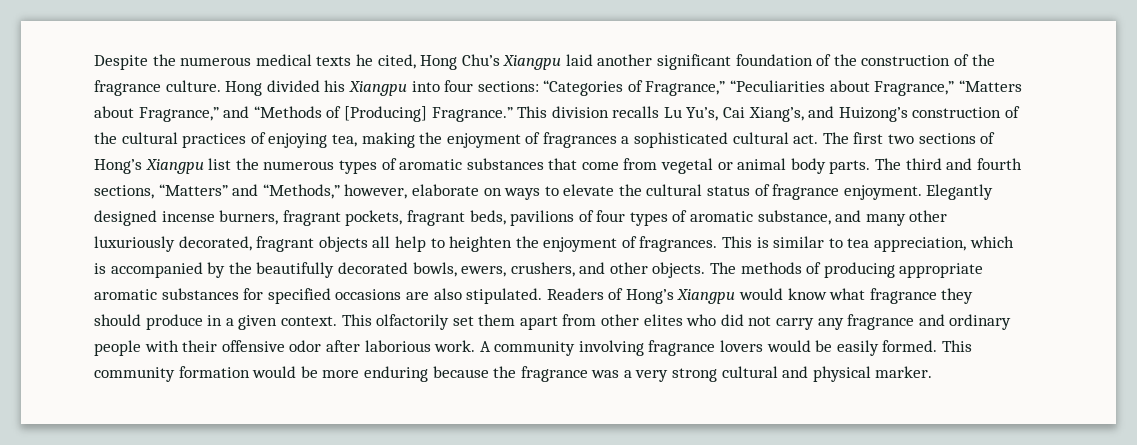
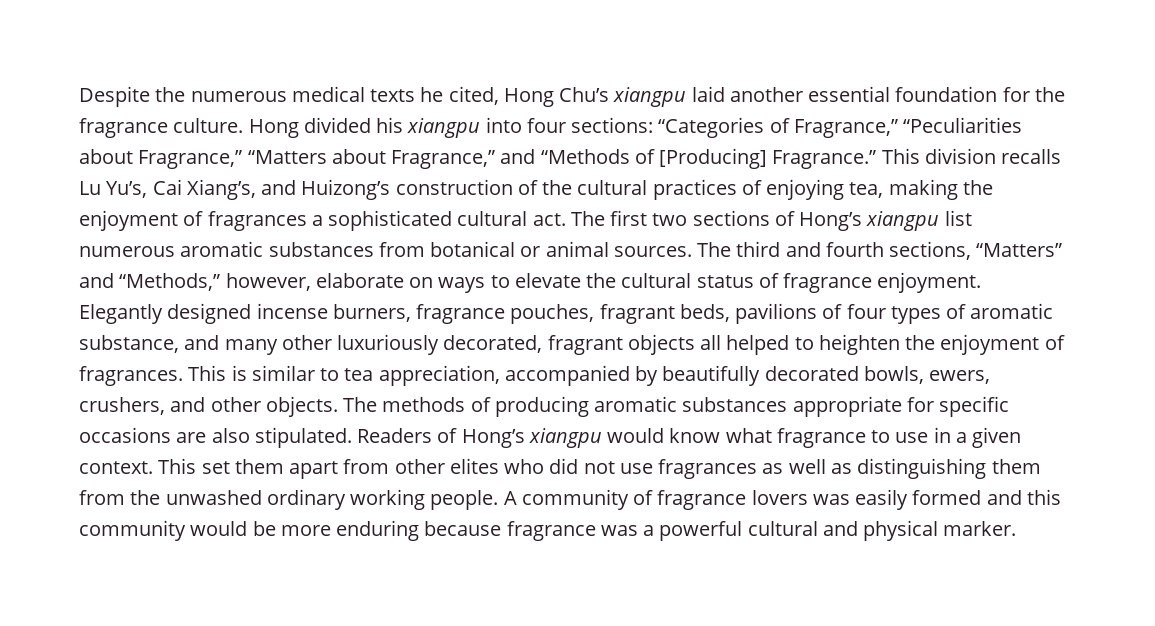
- Despite the numerous medical texts he cited, Hong Chu’s Xiangpu laid another significant foundation of the construction of the fragrance culture.
+ Despite the numerous medical texts he cited, Hong Chu’s xiangpu laid another essential foundation for the fragrance culture.
- Hong divided his Xiangpu into four sections: “Categories of Fragrance,” “Peculiarities about Fragrance,” “Matters about Fragrance,” and “Methods of [Producing] Fragrance.”
+ Hong divided his xiangpu into four sections: “Categories of Fragrance,” “Peculiarities about Fragrance,” “Matters about Fragrance,” and “Methods of [Producing] Fragrance.”
- The first two sections of Hong’s Xiangpu list the numerous types of aromatic substances that come from vegetal or animal body parts.
+ The first two sections of Hong’s xiangpu list numerous aromatic substances from botanical or animal sources.
- Elegantly designed incense burners, fragrant pockets, fragrant beds, pavilions of four types of aromatic substance, and many other luxuriously decorated, fragrant objects all help to heighten the enjoyment of fragrances.
+ Elegantly designed incense burners, fragrance pouches, fragrant beds, pavilions of four types of aromatic substance, and many other luxuriously decorated, fragrant objects all helped to heighten the enjoyment of fragrances.
- This is similar to tea appreciation, which is accompanied by the beautifully decorated bowls, ewers, crushers, and other objects.
+ This is similar to tea appreciation, accompanied by beautifully decorated bowls, ewers, crushers, and other objects.
- The methods of producing appropriate aromatic substances for specified occasions are also stipulated.
+ The methods of producing aromatic substances appropriate for specific occasions are also stipulated.
- Readers of Hong’s Xiangpu would know what fragrance they should produce in a given context.
+ Readers of Hong’s xiangpu would know what fragrance to use in a given context.
- This olfactorily set them apart from other elites who did not carry any fragrance and ordinary people with their offensive odor after laborious work.
+ This set them apart from other elites who did not use fragrances as well as distinguishing them from the unwashed ordinary working people.
- A community involving fragrance lovers would be easily formed. This community formation would be more enduring because the fragrance was a very strong cultural and physical marker.
+ A community of fragrance lovers was easily formed and this community would be more enduring because fragrance was a powerful cultural and physical marker.

